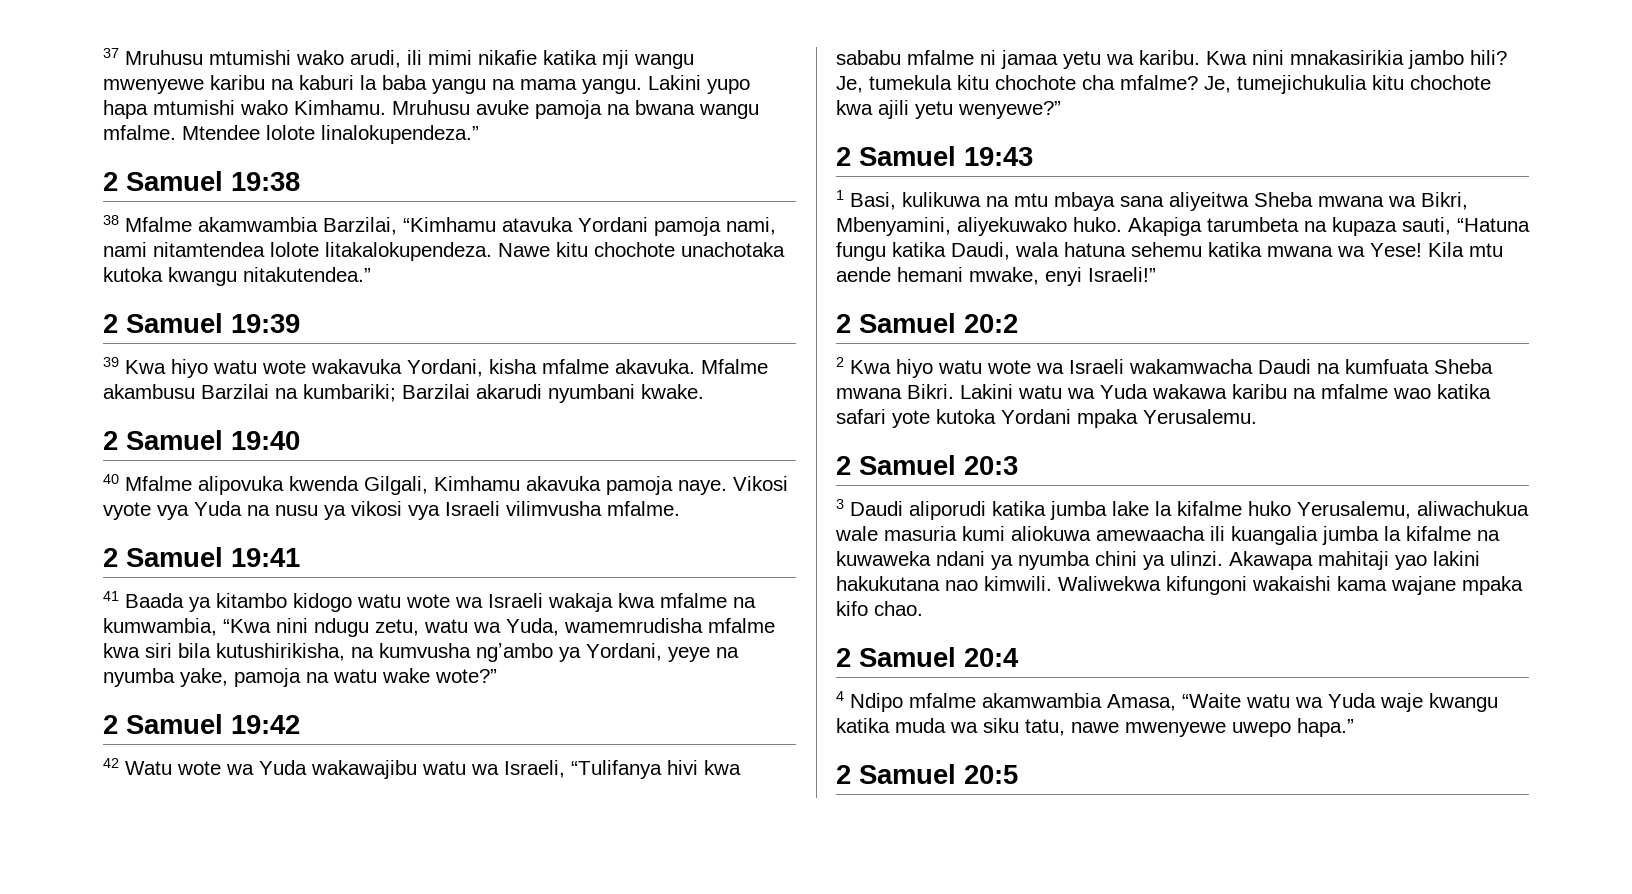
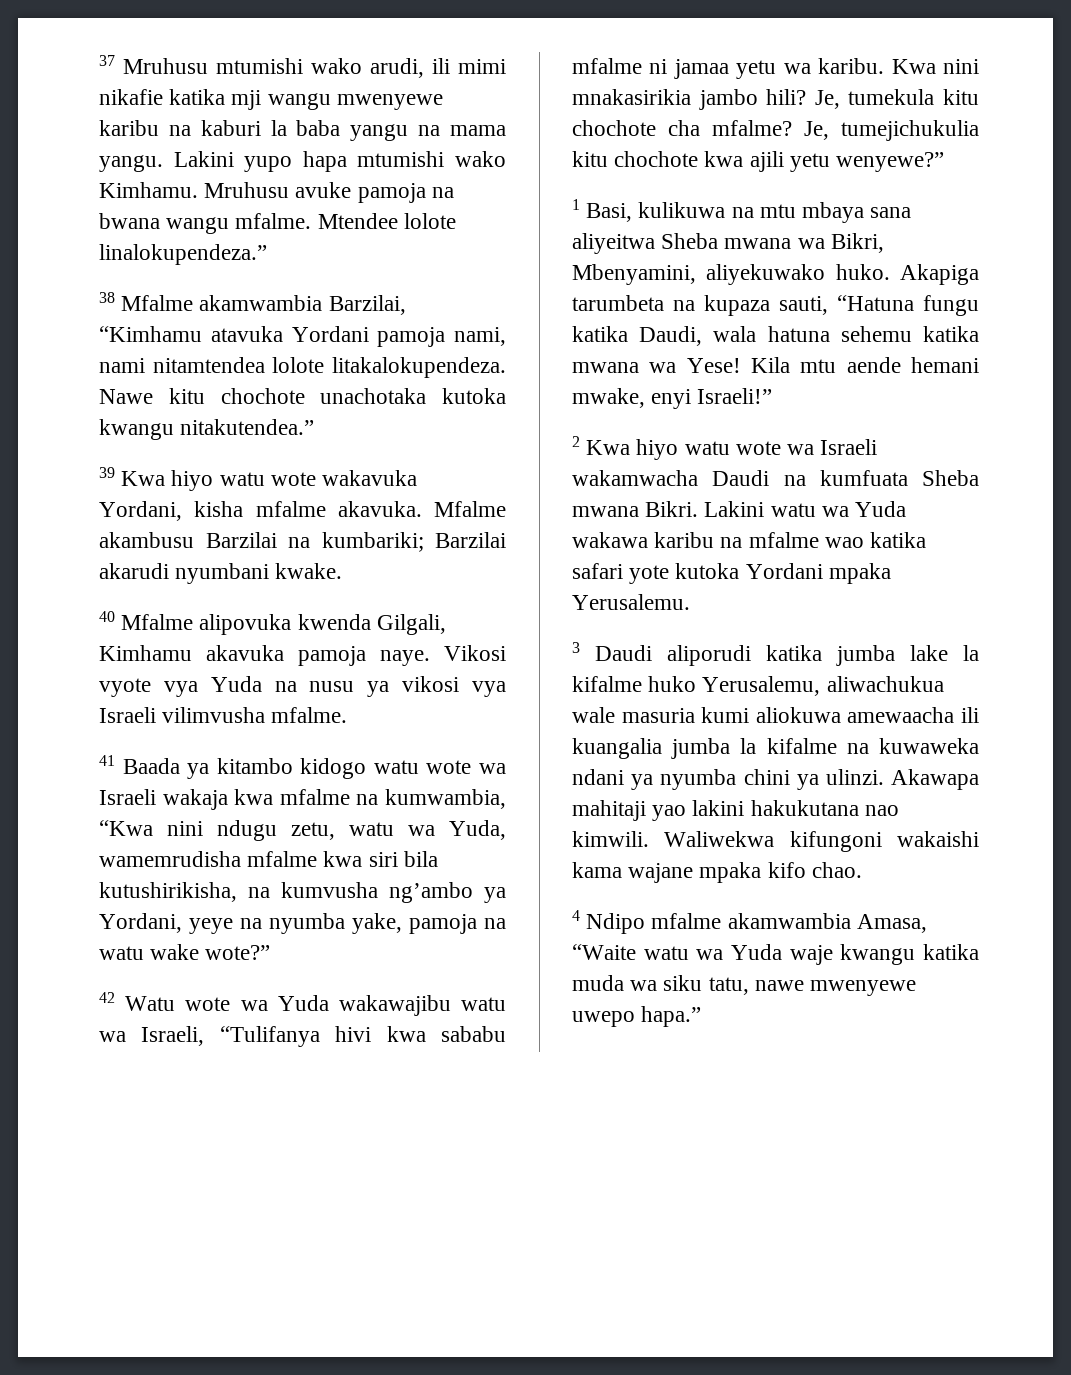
- 2 Samuel 19:38
- 2 Samuel 19:39
- 2 Samuel 19:40
- 2 Samuel 19:41
- 2 Samuel 19:42
- 2 Samuel 19:43
- 2 Samuel 20:2
- 2 Samuel 20:3
- 2 Samuel 20:4
- 2 Samuel 20:5

